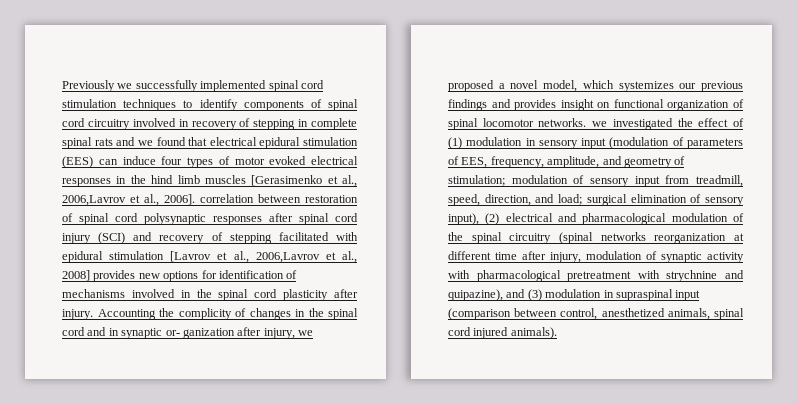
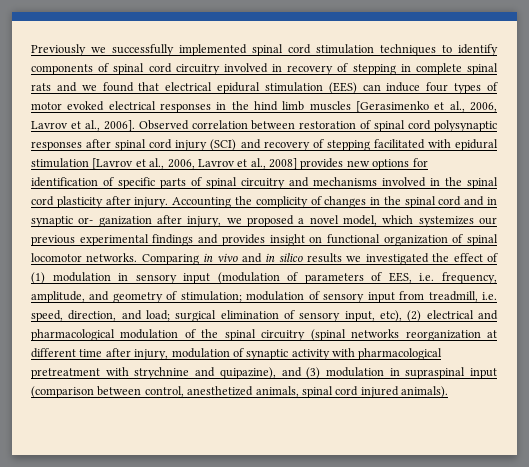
- Previously we successfully implemented spinal cord stimulation techniques to identify components of spinal cord circuitry involved in recovery of stepping in complete spinal rats and we found that electrical epidural stimulation (EES) can induce four types of motor evoked electrical responses in the hind limb muscles [Gerasimenko et al., 2006,Lavrov et al., 2006]. correlation between restoration of spinal cord polysynaptic responses after spinal cord injury (SCI) and recovery of stepping facilitated with epidural stimulation [Lavrov et al., 2006,Lavrov et al., 2008] provides new options for identification of mechanisms involved in the spinal cord plasticity after injury.
+ Previously we successfully implemented spinal cord stimulation techniques to identify components of spinal cord circuitry involved in recovery of stepping in complete spinal rats and we found that electrical epidural stimulation (EES) can induce four types of motor evoked electrical responses in the hind limb muscles [Gerasimenko et al., 2006, Lavrov et al., 2006]. Observed correlation between restoration of spinal cord polysynaptic responses after spinal cord injury (SCI) and recovery of stepping facilitated with epidural stimulation [Lavrov et al., 2006, Lavrov et al., 2008] provides new options for identification of specific parts of spinal circuitry and mechanisms involved in the spinal cord plasticity after injury.
- Accounting the complicity of changes in the spinal cord and in synaptic or- ganization after injury, we proposed a novel model, which systemizes our previous findings and provides insight on functional organization of spinal locomotor networks. we investigated the effect of (1) modulation in sensory input (modulation of parameters of EES, frequency, amplitude, and geometry of stimulation;
+ Accounting the complicity of changes in the spinal cord and in synaptic or- ganization after injury, we proposed a novel model, which systemizes our previous experimental findings and provides insight on functional organization of spinal locomotor networks. Comparing in vivo and in silico results we investigated the effect of (1) modulation in sensory input (modulation of parameters of EES, i.e. frequency, amplitude, and geometry of stimulation;
- modulation of sensory input from treadmill, speed, direction, and load;
+ modulation of sensory input from treadmill, i.e. speed, direction, and load;
- surgical elimination of sensory input), (2) electrical and pharmacological modulation of the spinal circuitry (spinal networks reorganization at different time after injury, modulation of synaptic activity with pharmacological pretreatment with strychnine and quipazine), and (3) modulation in supraspinal input (comparison between control, anesthetized animals, spinal cord injured animals).
+ surgical elimination of sensory input, etc), (2) electrical and pharmacological modulation of the spinal circuitry (spinal networks reorganization at different time after injury, modulation of synaptic activity with pharmacological pretreatment with strychnine and quipazine), and (3) modulation in supraspinal input (comparison between control, anesthetized animals, spinal cord injured animals).

